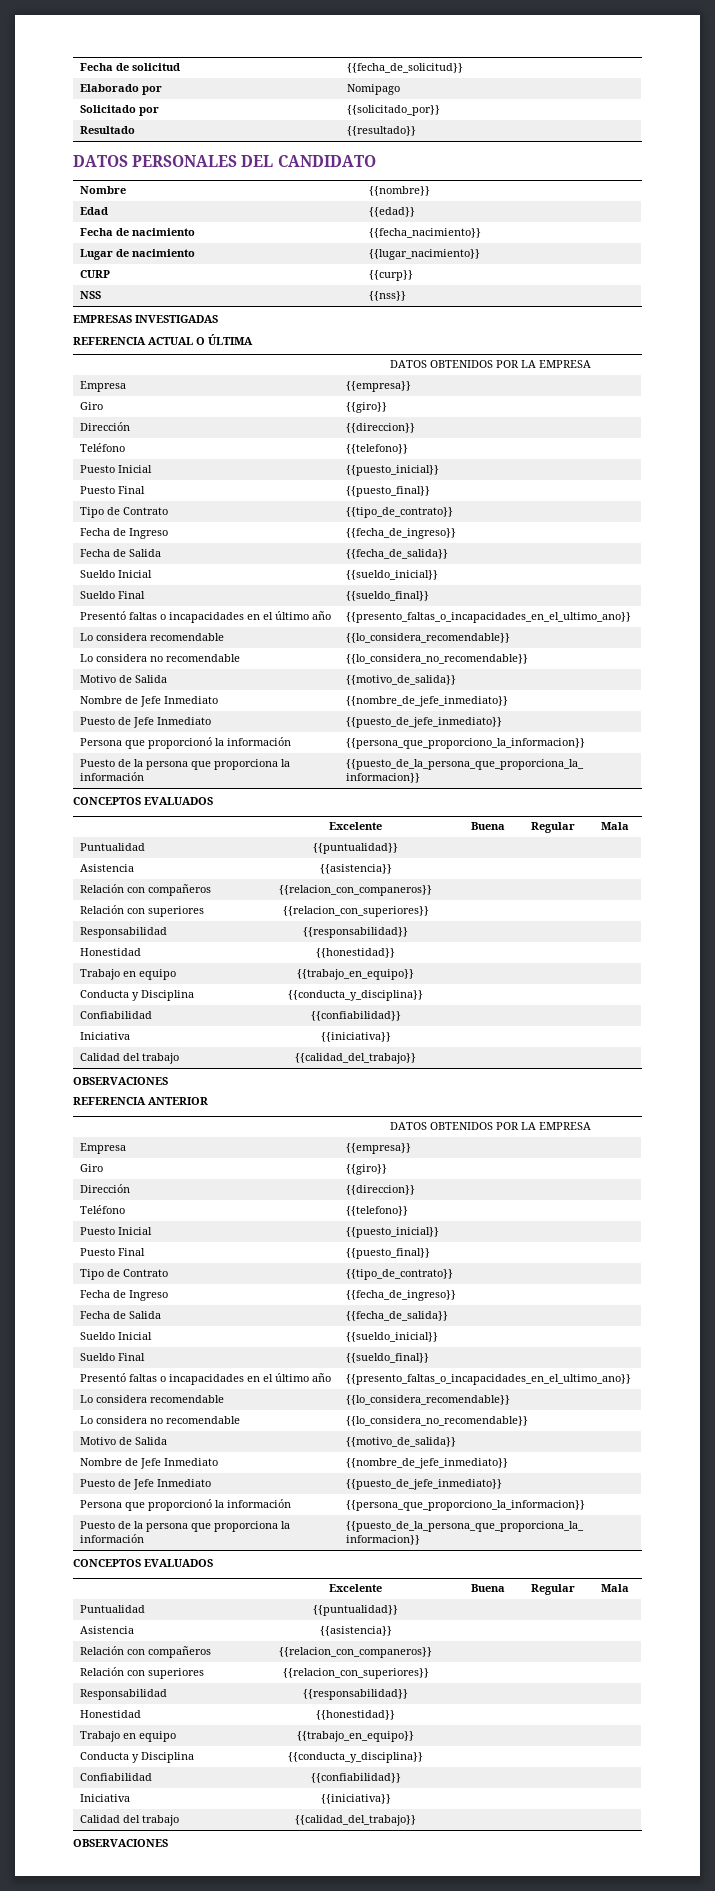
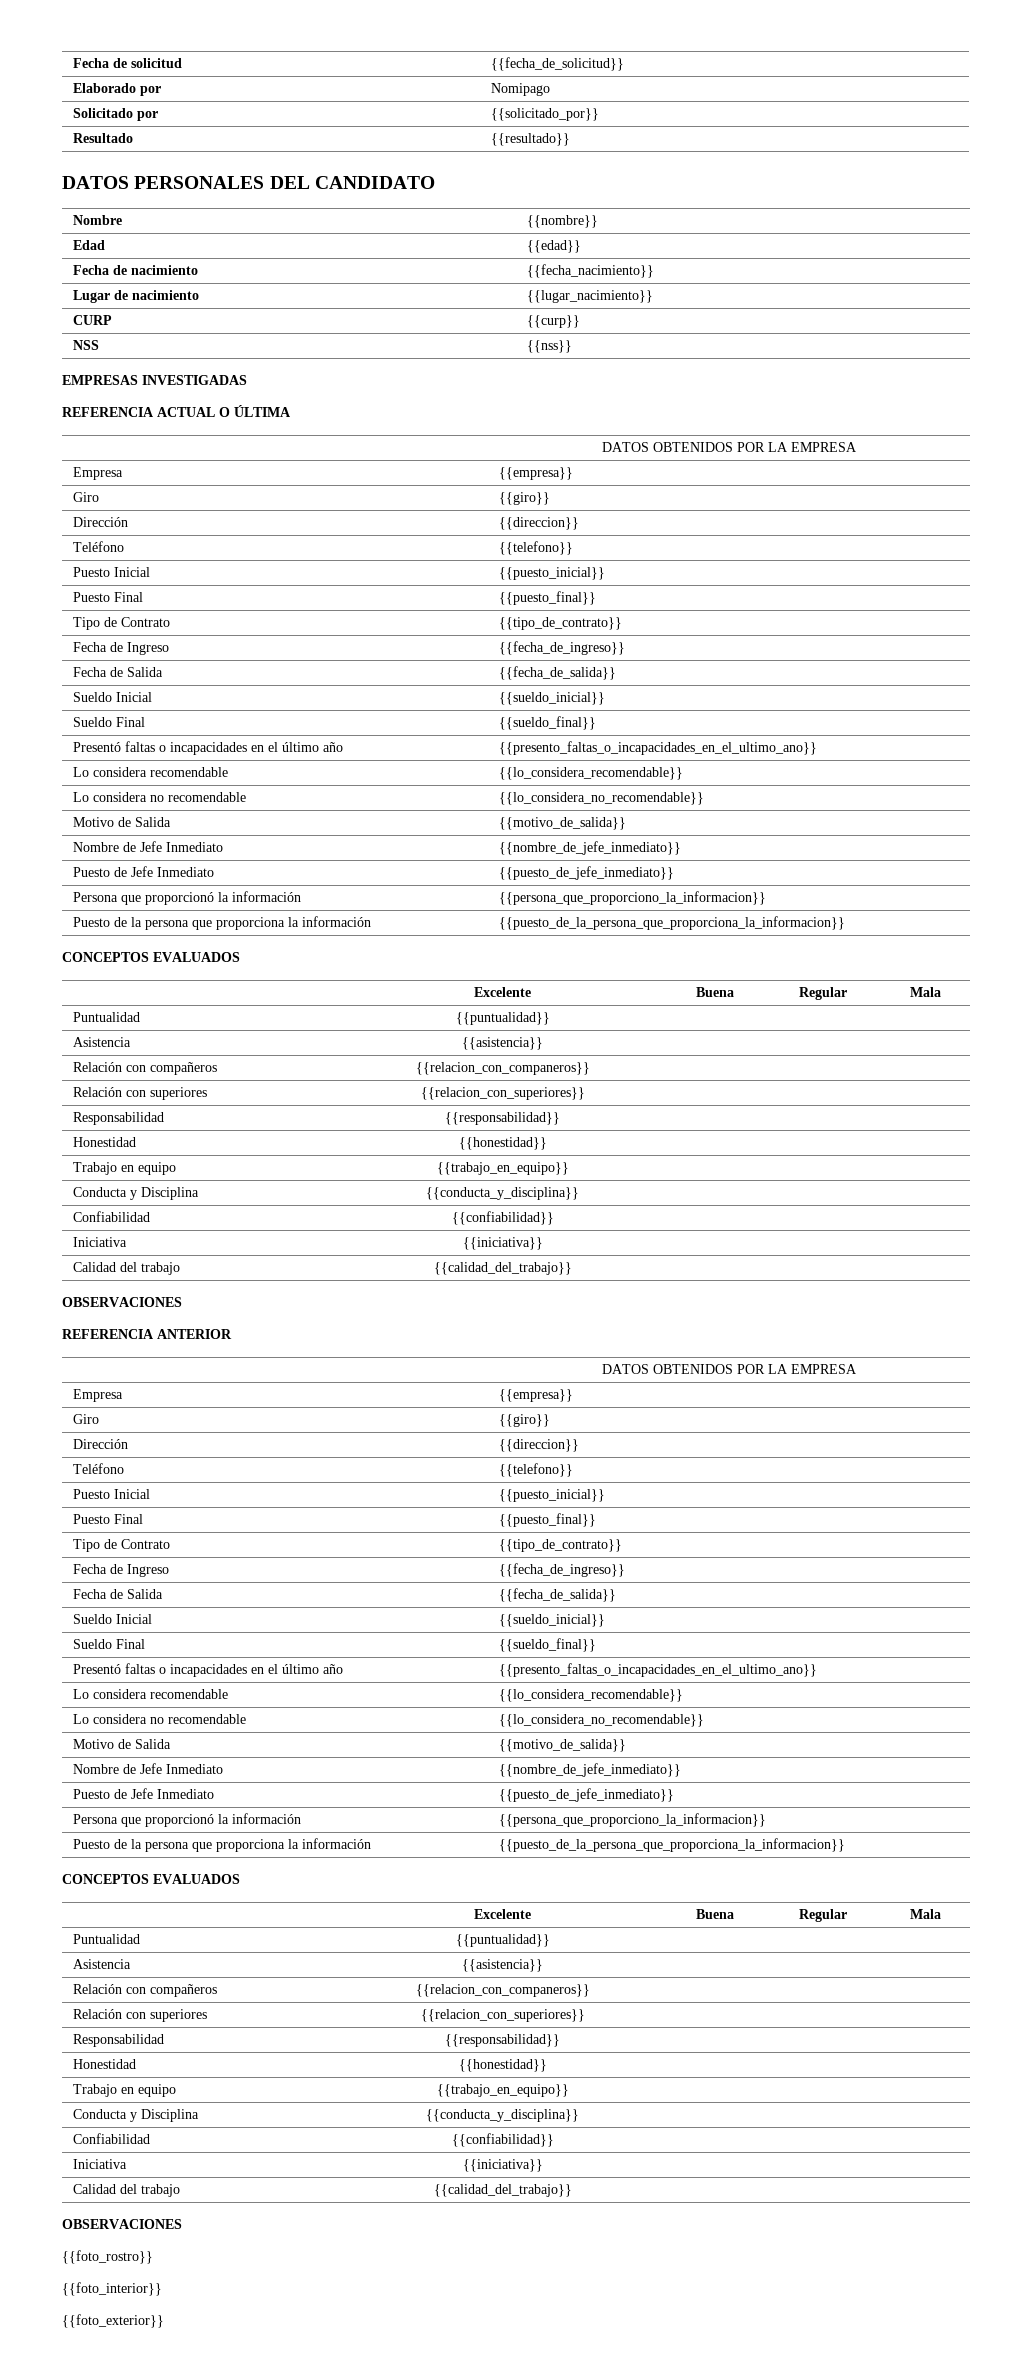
+ {{foto_rostro}}
+ {{foto_interior}}
+ {{foto_exterior}}

